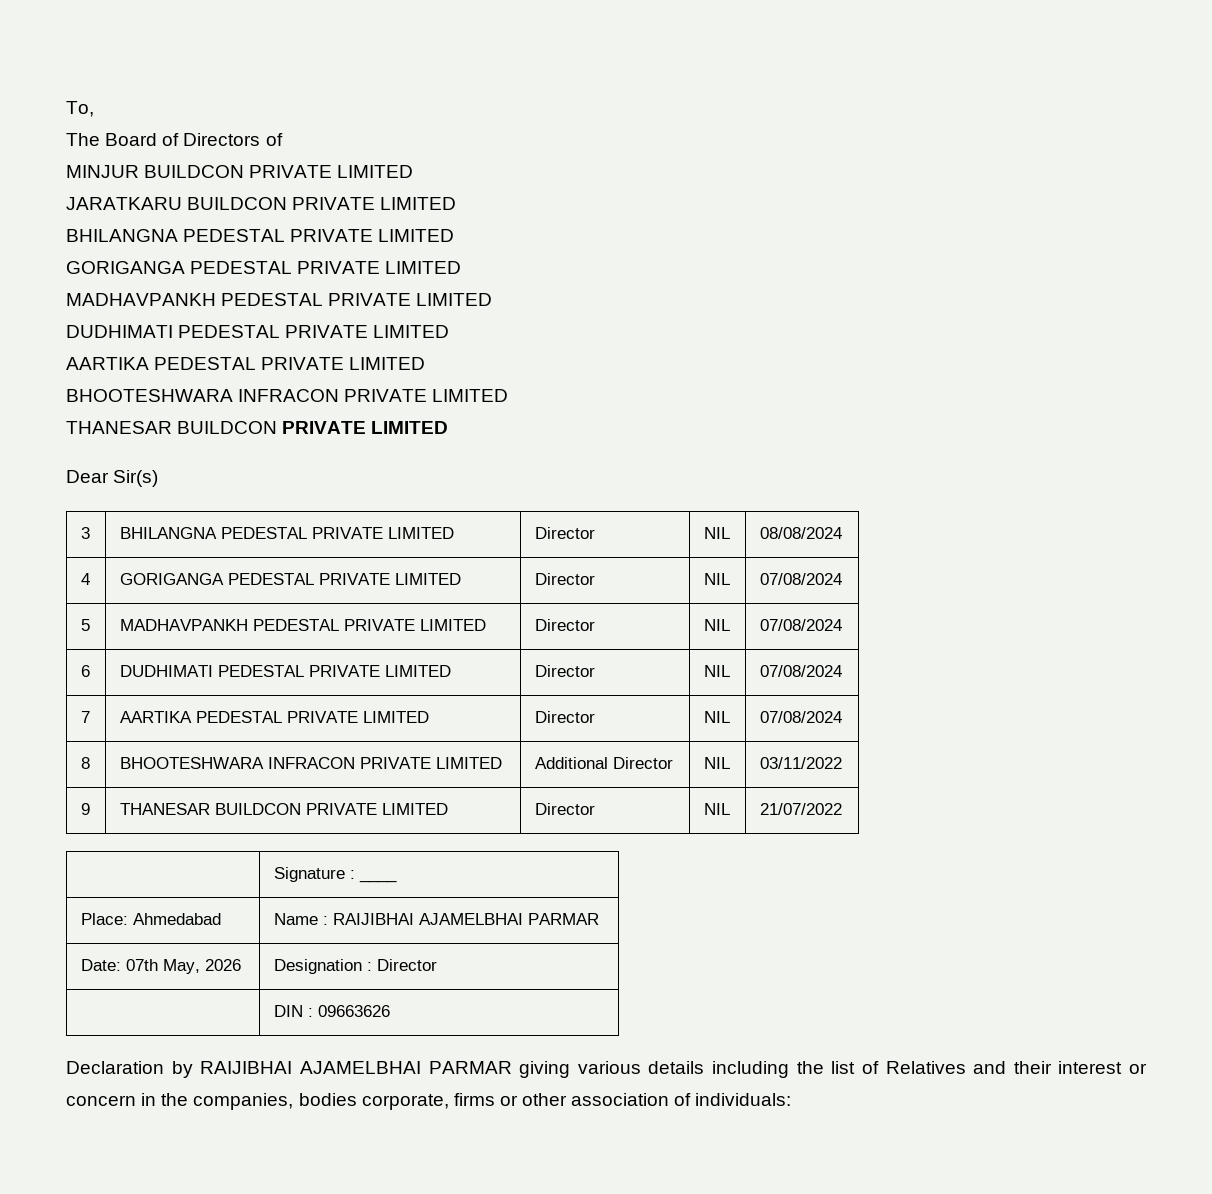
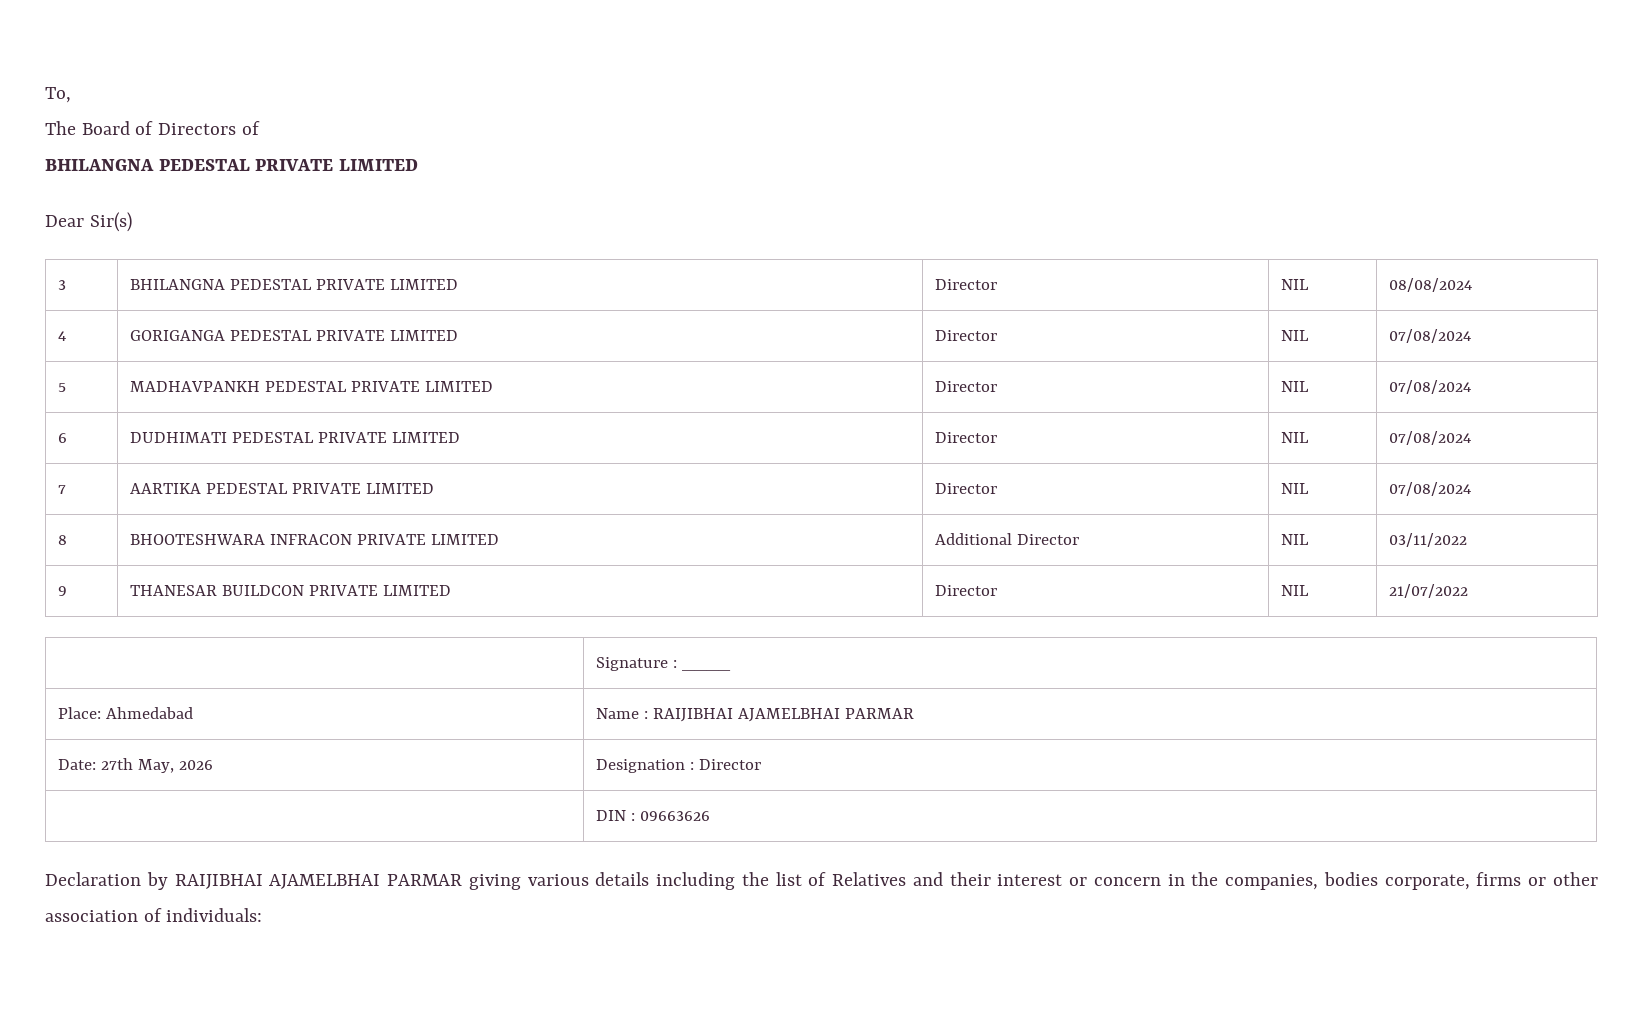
  The Board of Directors of
- MINJUR BUILDCON PRIVATE LIMITED
- JARATKARU BUILDCON PRIVATE LIMITED
  BHILANGNA PEDESTAL PRIVATE LIMITED
- GORIGANGA PEDESTAL PRIVATE LIMITED
- MADHAVPANKH PEDESTAL PRIVATE LIMITED
- DUDHIMATI PEDESTAL PRIVATE LIMITED
- AARTIKA PEDESTAL PRIVATE LIMITED
- BHOOTESHWARA INFRACON PRIVATE LIMITED
- THANESAR BUILDCON PRIVATE LIMITED
- Date: 07th May, 2026 | Designation : Director
+ Date: 27th May, 2026 | Designation : Director

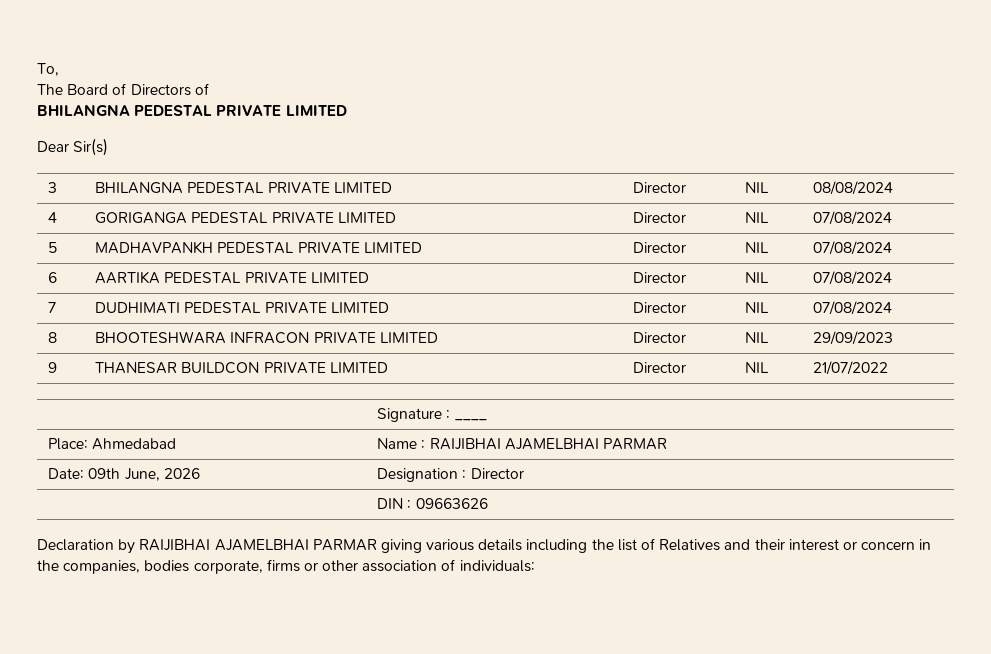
- 6 | DUDHIMATI PEDESTAL PRIVATE LIMITED | Director | NIL | 07/08/2024
+ 6 | AARTIKA PEDESTAL PRIVATE LIMITED | Director | NIL | 07/08/2024
- 7 | AARTIKA PEDESTAL PRIVATE LIMITED | Director | NIL | 07/08/2024
+ 7 | DUDHIMATI PEDESTAL PRIVATE LIMITED | Director | NIL | 07/08/2024
- 8 | BHOOTESHWARA INFRACON PRIVATE LIMITED | Additional Director | NIL | 03/11/2022
+ 8 | BHOOTESHWARA INFRACON PRIVATE LIMITED | Director | NIL | 29/09/2023
- Date: 27th May, 2026 | Designation : Director
+ Date: 09th June, 2026 | Designation : Director

